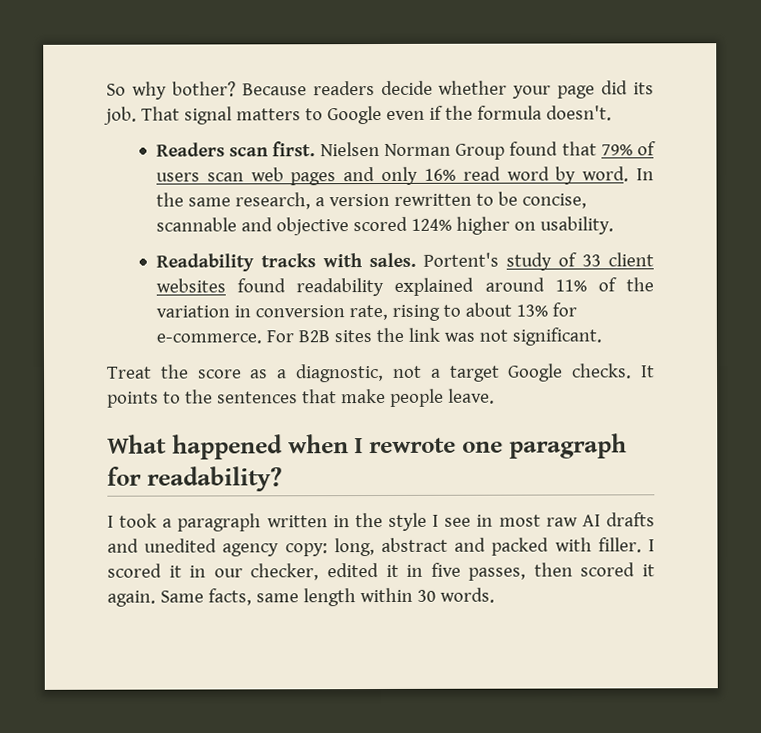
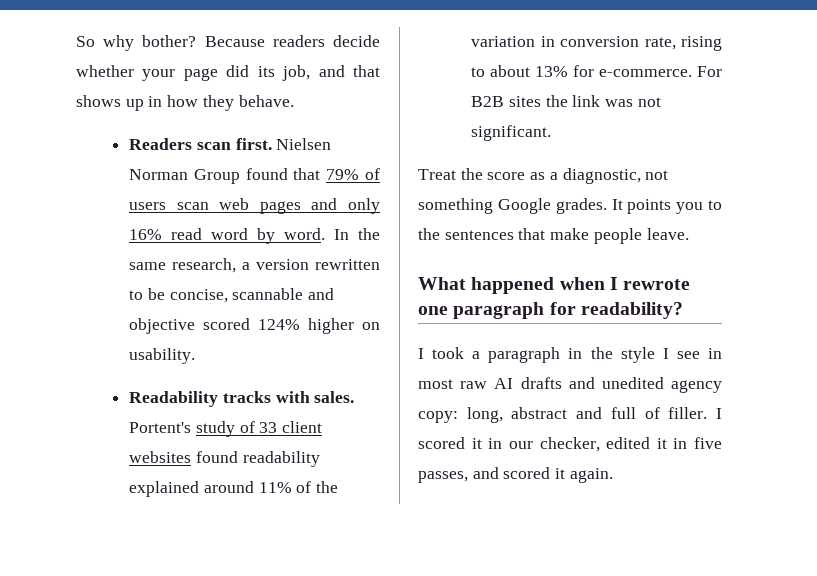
- Because readers decide whether your page did its job. That signal matters to Google even if the formula doesn't.
+ Because readers decide whether your page did its job, and that shows up in how they behave.
- Treat the score as a diagnostic, not a target Google checks.
+ Treat the score as a diagnostic, not something Google grades.
- It points to the sentences that make people leave.
+ It points you to the sentences that make people leave.
- I took a paragraph written in the style I see in most raw AI drafts and unedited agency copy: long, abstract and packed with filler.
+ I took a paragraph in the style I see in most raw AI drafts and unedited agency copy: long, abstract and full of filler.
- I scored it in our checker, edited it in five passes, then scored it again. Same facts, same length within 30 words.
+ I scored it in our checker, edited it in five passes, and scored it again.

